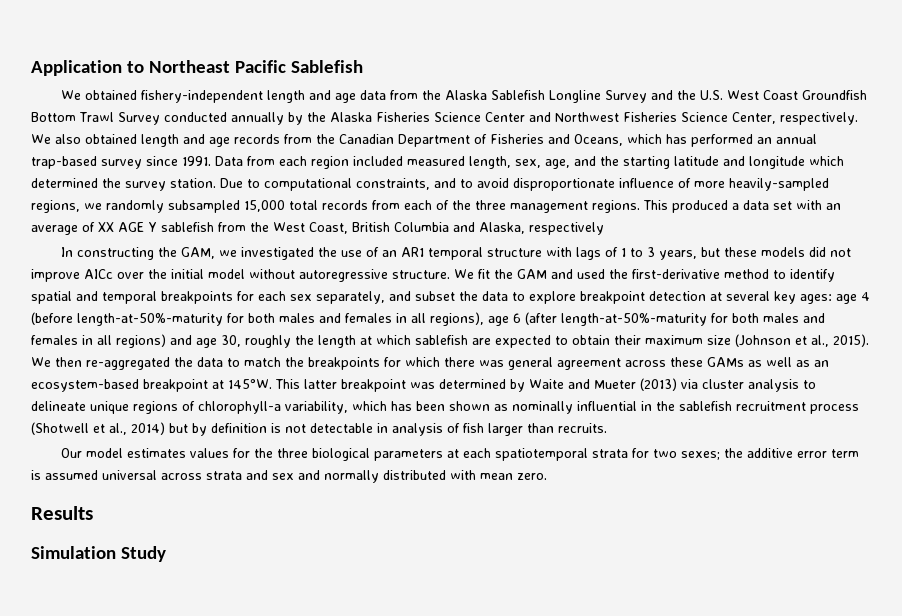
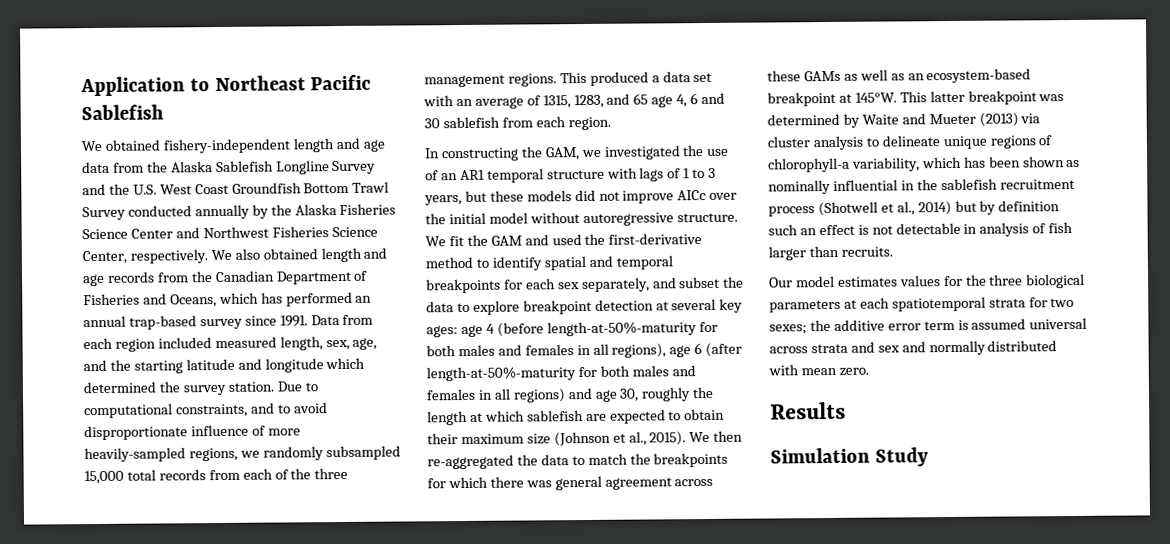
- This produced a data set with an average of XX AGE Y sablefish from the West Coast, British Columbia and Alaska, respectively
+ This produced a data set with an average of 1315, 1283, and 65 age 4, 6 and 30 sablefish from each region.
- This latter breakpoint was determined by Waite and Mueter (2013) via cluster analysis to delineate unique regions of chlorophyll-a variability, which has been shown as nominally influential in the sablefish recruitment process (Shotwell et al., 2014) but by definition is not detectable in analysis of fish larger than recruits.
+ This latter breakpoint was determined by Waite and Mueter (2013) via cluster analysis to delineate unique regions of chlorophyll-a variability, which has been shown as nominally influential in the sablefish recruitment process (Shotwell et al., 2014) but by definition such an effect is not detectable in analysis of fish larger than recruits.

